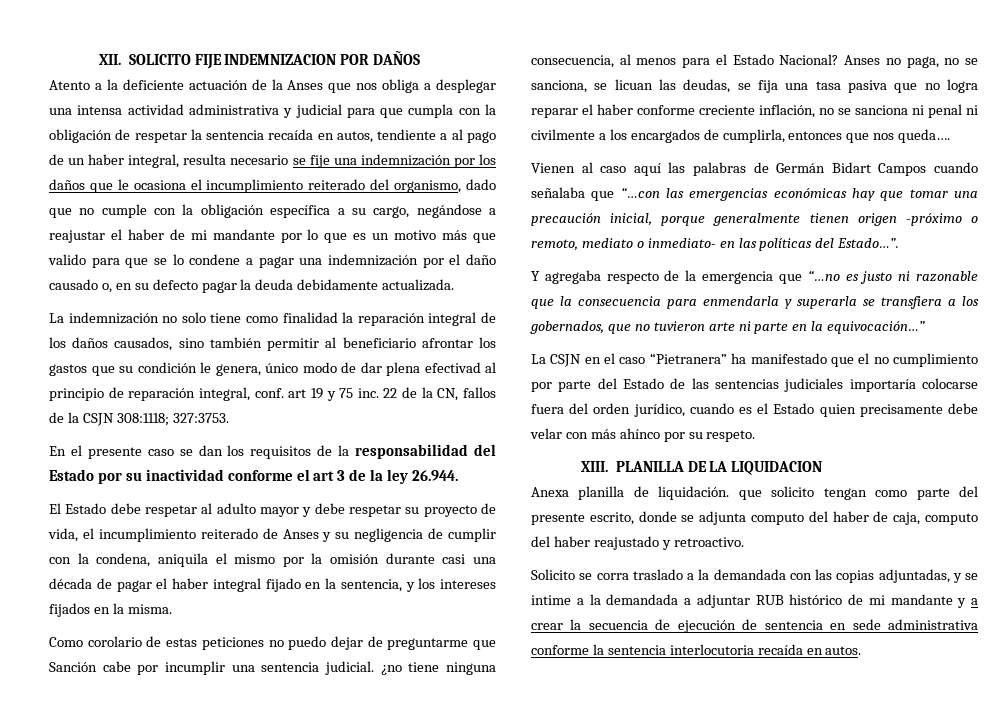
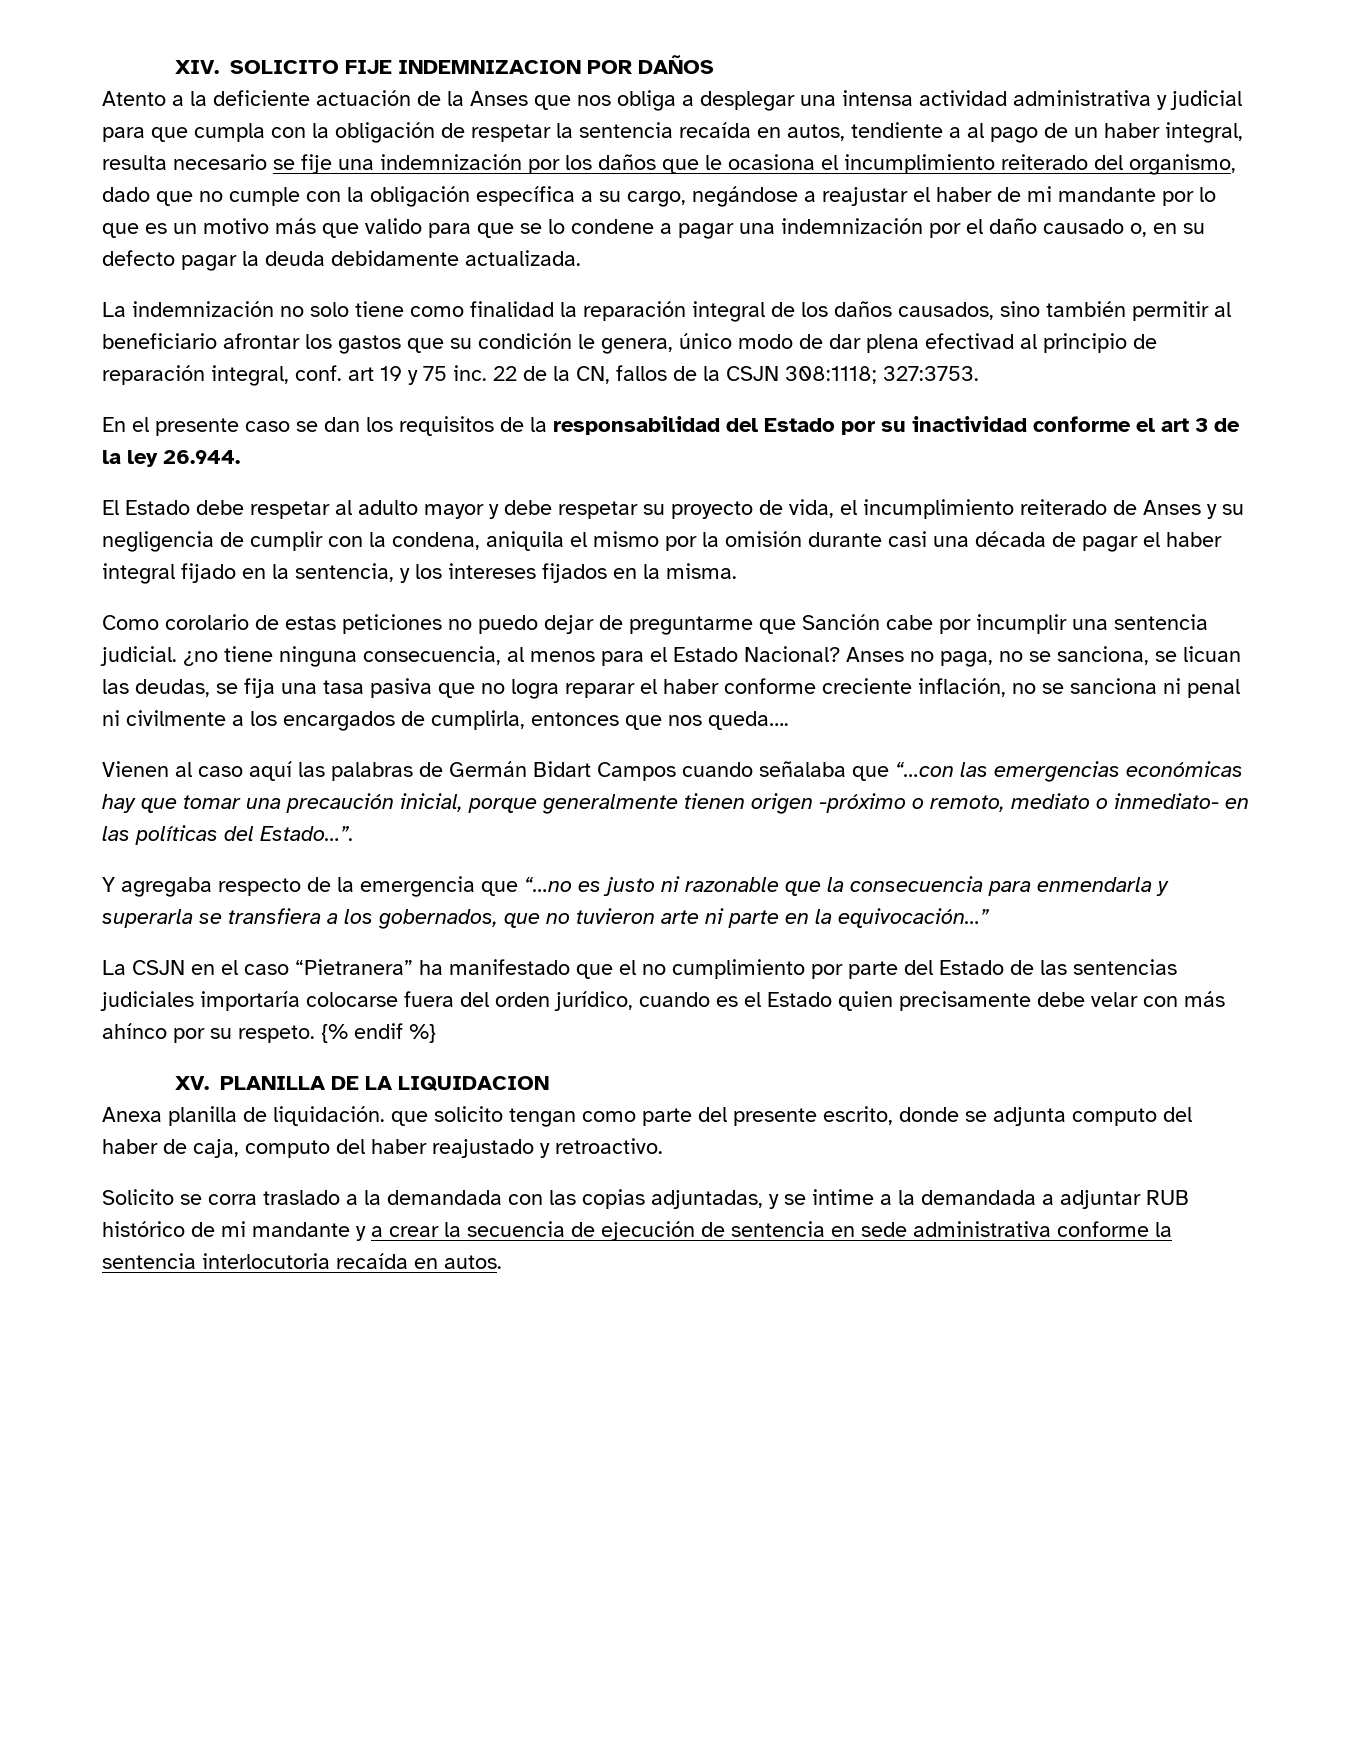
- XII. SOLICITO FIJE INDEMNIZACION POR DAÑOS
+ XIV. SOLICITO FIJE INDEMNIZACION POR DAÑOS
- La CSJN en el caso “Pietranera” ha manifestado que el no cumplimiento por parte del Estado de las sentencias judiciales importaría colocarse fuera del orden jurídico, cuando es el Estado quien precisamente debe velar con más ahínco por su respeto.
- XIII. PLANILLA DE LA LIQUIDACION
+ La CSJN en el caso “Pietranera” ha manifestado que el no cumplimiento por parte del Estado de las sentencias judiciales importaría colocarse fuera del orden jurídico, cuando es el Estado quien precisamente debe velar con más ahínco por su respeto. {% endif %}
+ XV. PLANILLA DE LA LIQUIDACION

